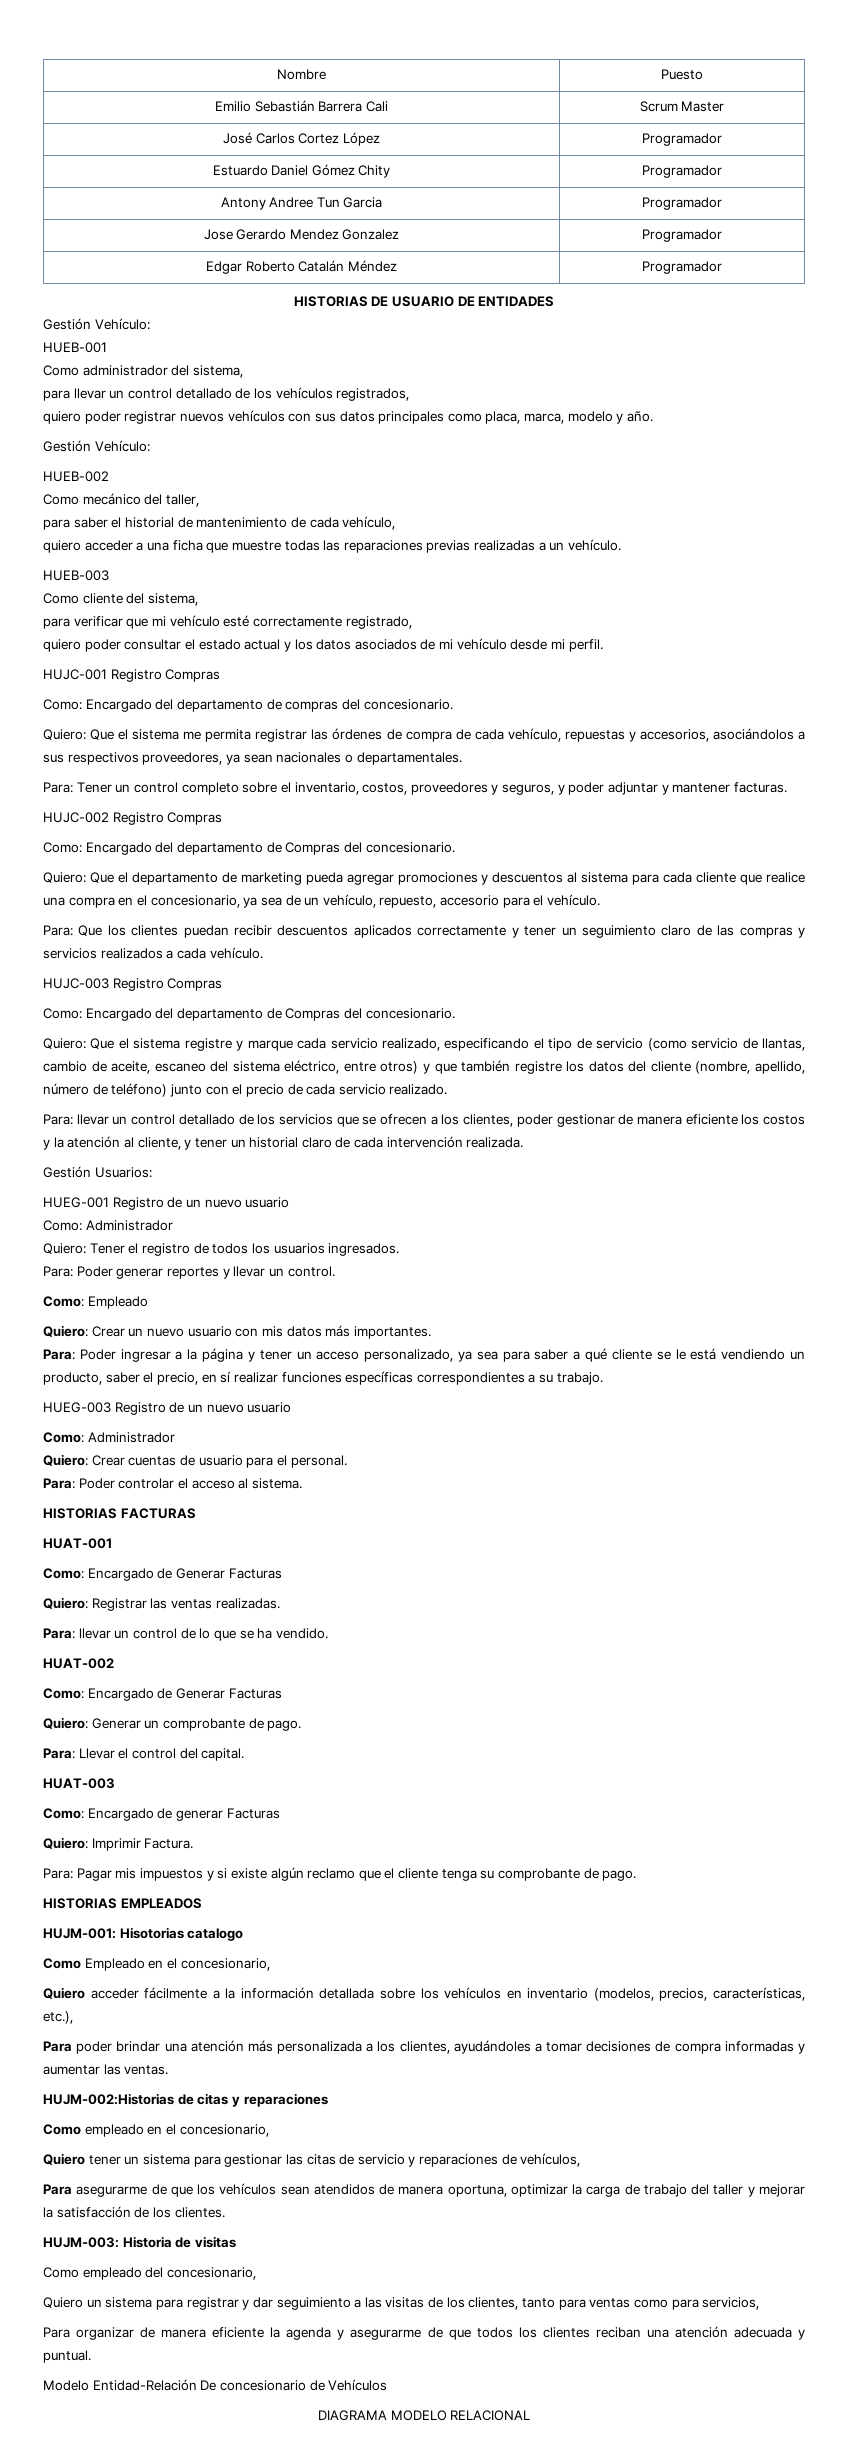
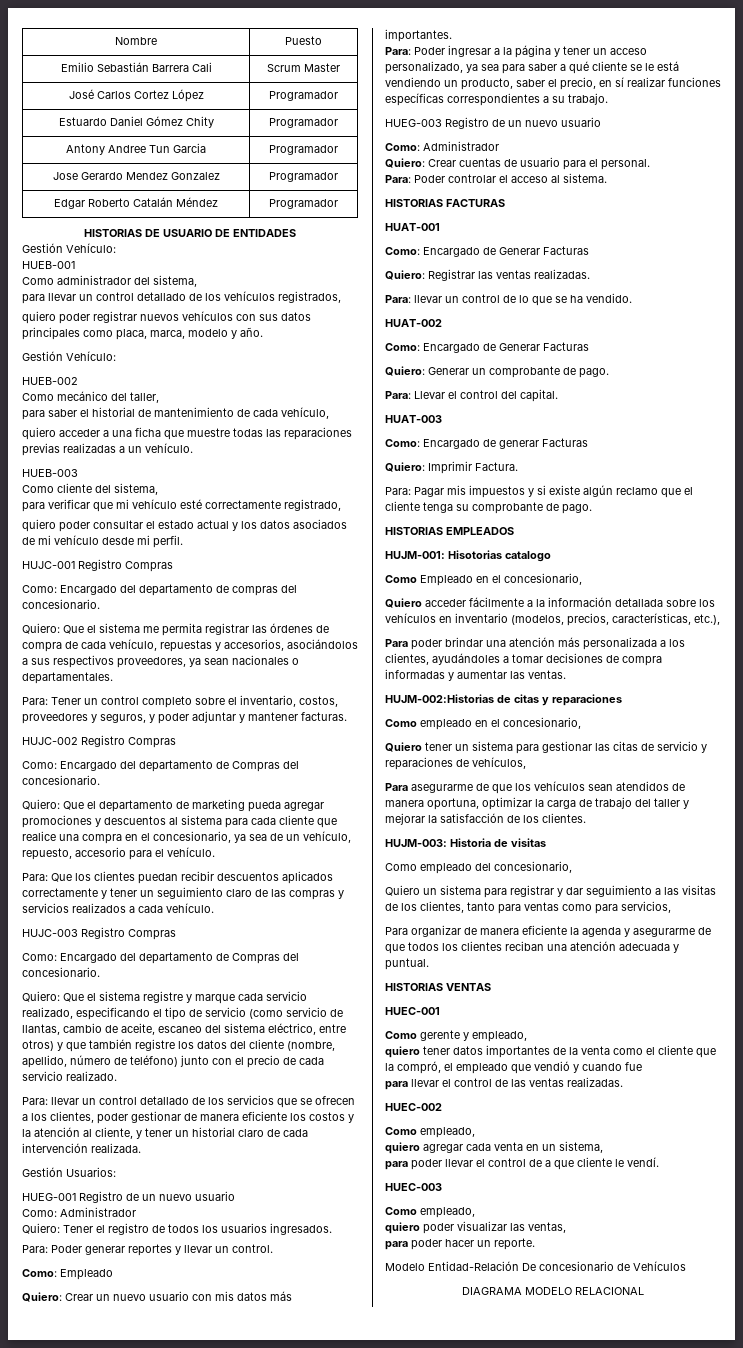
+ HISTORIAS VENTAS
+ HUEC-001
+ Como gerente y empleado,
+ quiero tener datos importantes de la venta como el cliente que la compró, el empleado que vendió y cuando fue
+ para llevar el control de las ventas realizadas.
+ HUEC-002
+ Como empleado,
+ quiero agregar cada venta en un sistema,
+ para poder llevar el control de a que cliente le vendí.
+ HUEC-003
+ Como empleado,
+ quiero poder visualizar las ventas,
+ para poder hacer un reporte.

